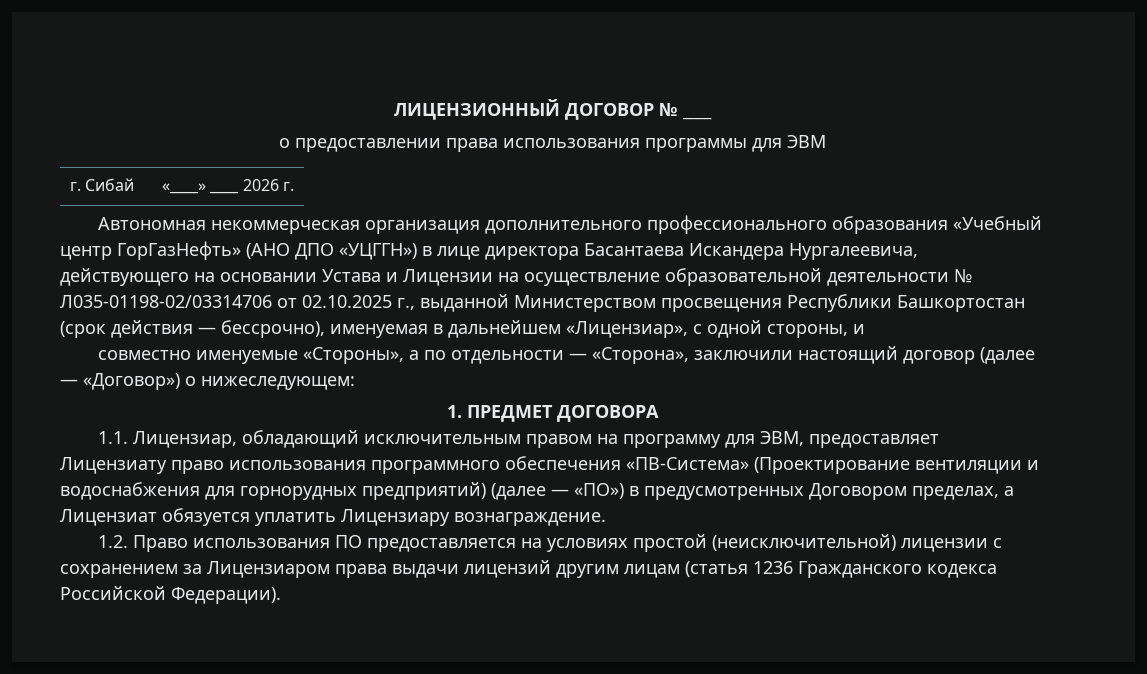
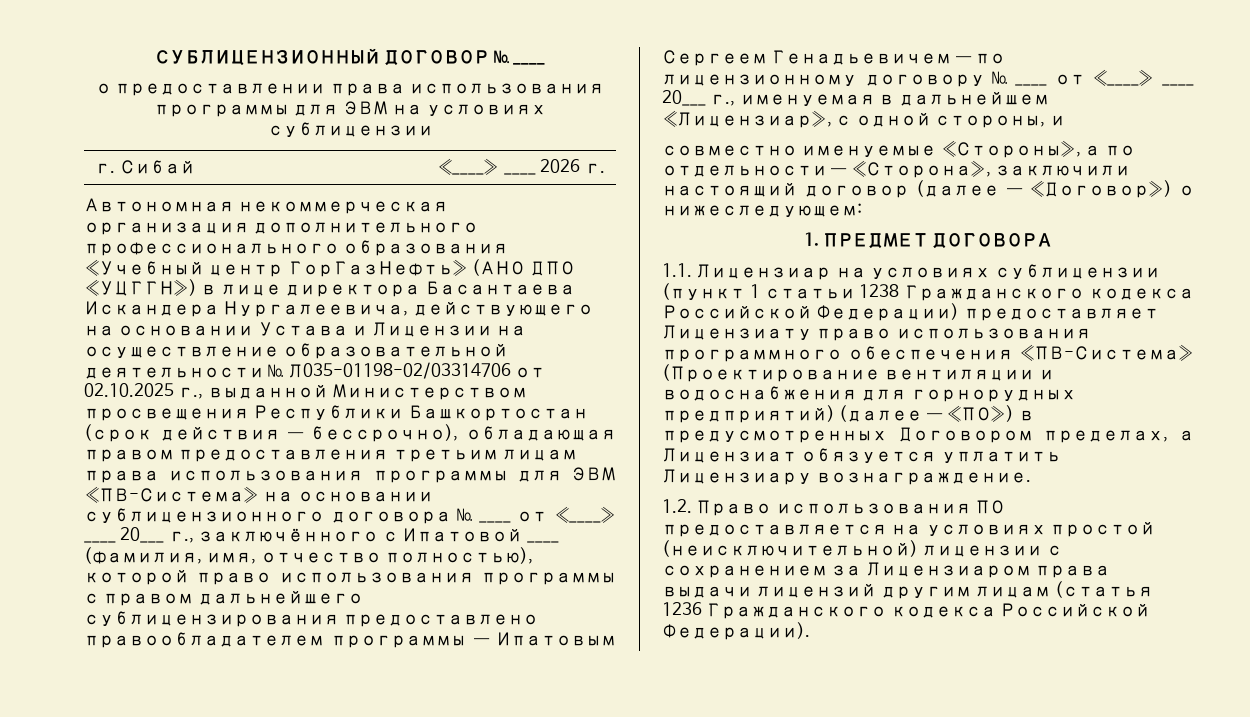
- ЛИЦЕНЗИОННЫЙ ДОГОВОР № ____
+ СУБЛИЦЕНЗИОННЫЙ ДОГОВОР № ____
- о предоставлении права использования программы для ЭВМ
+ о предоставлении права использования программы для ЭВМ на условиях сублицензии
- Автономная некоммерческая организация дополнительного профессионального образования «Учебный центр ГорГазНефть» (АНО ДПО «УЦГГН») в лице директора Басантаева Искандера Нургалеевича, действующего на основании Устава и Лицензии на осуществление образовательной деятельности № Л035-01198-02/03314706 от 02.10.2025 г., выданной Министерством просвещения Республики Башкортостан (срок действия — бессрочно), именуемая в дальнейшем «Лицензиар», с одной стороны, и
+ Автономная некоммерческая организация дополнительного профессионального образования «Учебный центр ГорГазНефть» (АНО ДПО «УЦГГН») в лице директора Басантаева Искандера Нургалеевича, действующего на основании Устава и Лицензии на осуществление образовательной деятельности № Л035-01198-02/03314706 от 02.10.2025 г., выданной Министерством просвещения Республики Башкортостан (срок действия — бессрочно), обладающая правом предоставления третьим лицам права использования программы для ЭВМ «ПВ-Система» на основании сублицензионного договора № ____ от «____» ____ 20___ г., заключённого с Ипатовой ____ (фамилия, имя, отчество полностью), которой право использования программы с правом дальнейшего сублицензирования предоставлено правообладателем программы — Ипатовым Сергеем Генадьевичем — по лицензионному договору № ____ от «____» ____ 20___ г., именуемая в дальнейшем «Лицензиар», с одной стороны, и
- 1.1. Лицензиар, обладающий исключительным правом на программу для ЭВМ, предоставляет Лицензиату право использования программного обеспечения «ПВ-Система» (Проектирование вентиляции и водоснабжения для горнорудных предприятий) (далее — «ПО») в предусмотренных Договором пределах, а Лицензиат обязуется уплатить Лицензиару вознаграждение.
+ 1.1. Лицензиар на условиях сублицензии (пункт 1 статьи 1238 Гражданского кодекса Российской Федерации) предоставляет Лицензиату право использования программного обеспечения «ПВ-Система» (Проектирование вентиляции и водоснабжения для горнорудных предприятий) (далее — «ПО») в предусмотренных Договором пределах, а Лицензиат обязуется уплатить Лицензиару вознаграждение.

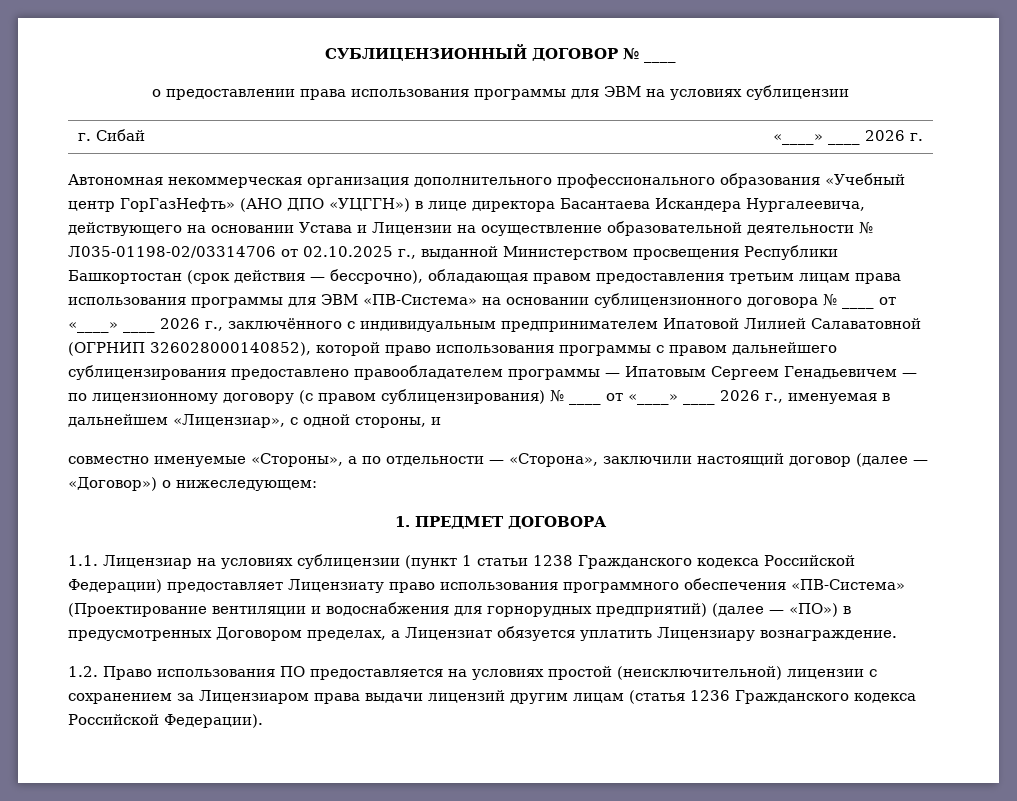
- Автономная некоммерческая организация дополнительного профессионального образования «Учебный центр ГорГазНефть» (АНО ДПО «УЦГГН») в лице директора Басантаева Искандера Нургалеевича, действующего на основании Устава и Лицензии на осуществление образовательной деятельности № Л035-01198-02/03314706 от 02.10.2025 г., выданной Министерством просвещения Республики Башкортостан (срок действия — бессрочно), обладающая правом предоставления третьим лицам права использования программы для ЭВМ «ПВ-Система» на основании сублицензионного договора № ____ от «____» ____ 20___ г., заключённого с Ипатовой ____ (фамилия, имя, отчество полностью), которой право использования программы с правом дальнейшего сублицензирования предоставлено правообладателем программы — Ипатовым Сергеем Генадьевичем — по лицензионному договору № ____ от «____» ____ 20___ г., именуемая в дальнейшем «Лицензиар», с одной стороны, и
+ Автономная некоммерческая организация дополнительного профессионального образования «Учебный центр ГорГазНефть» (АНО ДПО «УЦГГН») в лице директора Басантаева Искандера Нургалеевича, действующего на основании Устава и Лицензии на осуществление образовательной деятельности № Л035-01198-02/03314706 от 02.10.2025 г., выданной Министерством просвещения Республики Башкортостан (срок действия — бессрочно), обладающая правом предоставления третьим лицам права использования программы для ЭВМ «ПВ-Система» на основании сублицензионного договора № ____ от «____» ____ 2026 г., заключённого с индивидуальным предпринимателем Ипатовой Лилией Салаватовной (ОГРНИП 326028000140852), которой право использования программы с правом дальнейшего сублицензирования предоставлено правообладателем программы — Ипатовым Сергеем Генадьевичем — по лицензионному договору (с правом сублицензирования) № ____ от «____» ____ 2026 г., именуемая в дальнейшем «Лицензиар», с одной стороны, и

